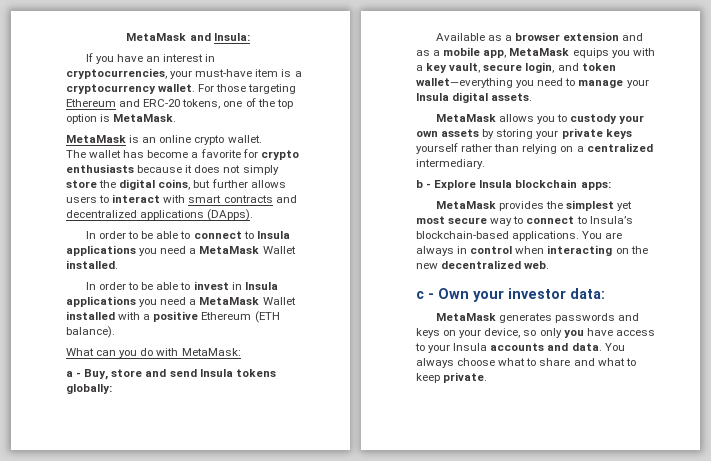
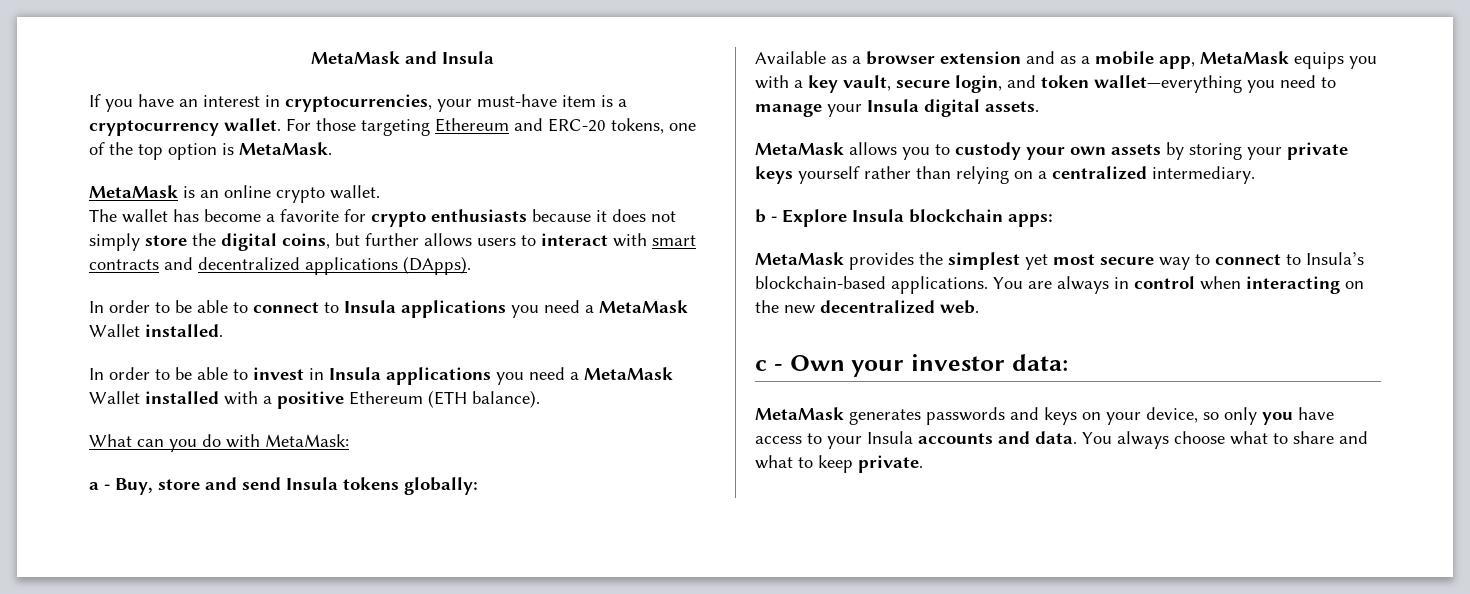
- MetaMask and Insula:
+ MetaMask and Insula

